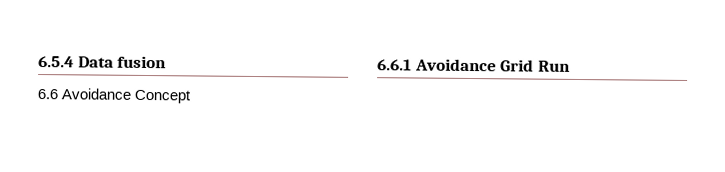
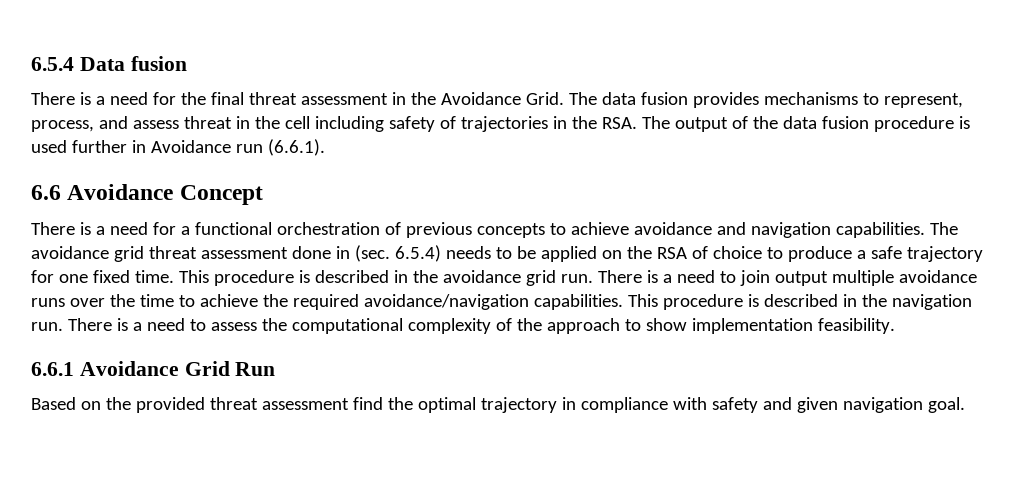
+ There is a need for the final threat assessment in the Avoidance Grid. The data fusion provides mechanisms to represent, process, and assess threat in the cell including safety of trajectories in the RSA. The output of the data fusion procedure is used further in Avoidance run (6.6.1).
  6.6 Avoidance Concept
+ There is a need for a functional orchestration of previous concepts to achieve avoidance and navigation capabilities. The avoidance grid threat assessment done in (sec. 6.5.4) needs to be applied on the RSA of choice to produce a safe trajectory for one fixed time. This procedure is described in the avoidance grid run. There is a need to join output multiple avoidance runs over the time to achieve the required avoidance/navigation capabilities. This procedure is described in the navigation run. There is a need to assess the computational complexity of the approach to show implementation feasibility.
  6.6.1 Avoidance Grid Run
+ Based on the provided threat assessment find the optimal trajectory in compliance with safety and given navigation goal.

